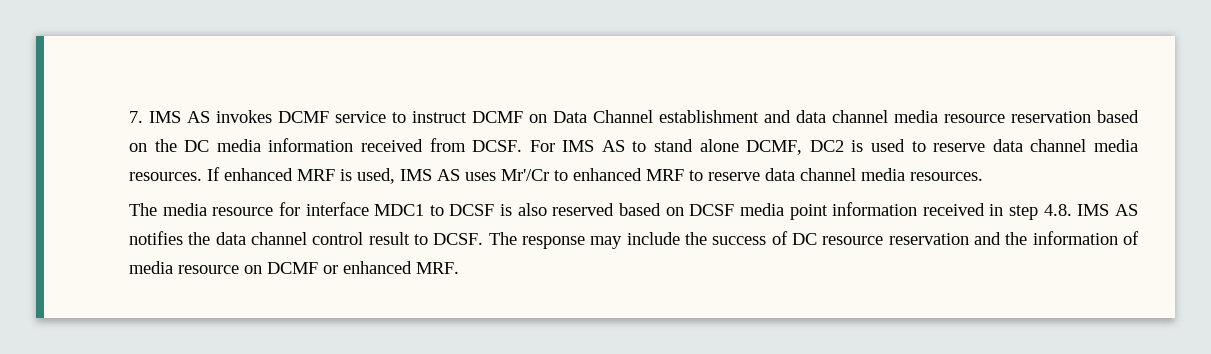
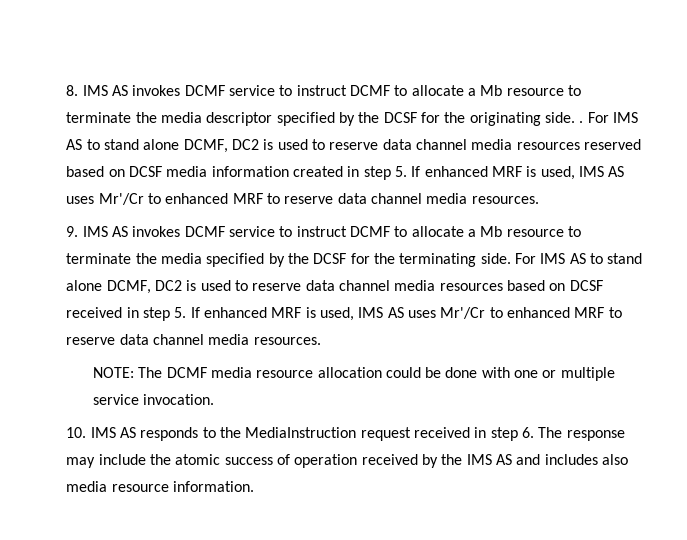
- 7. IMS AS invokes DCMF service to instruct DCMF on Data Channel establishment and data channel media resource reservation based on the DC media information received from DCSF.
+ 8. IMS AS invokes DCMF service to instruct DCMF to allocate a Mb resource to terminate the media descriptor specified by the DCSF for the originating side. .
- For IMS AS to stand alone DCMF, DC2 is used to reserve data channel media resources. If enhanced MRF is used, IMS AS uses Mr'/Cr to enhanced MRF to reserve data channel media resources.
+ For IMS AS to stand alone DCMF, DC2 is used to reserve data channel media resources reserved based on DCSF media information created in step 5. If enhanced MRF is used, IMS AS uses Mr'/Cr to enhanced MRF to reserve data channel media resources.
- The media resource for interface MDC1 to DCSF is also reserved based on DCSF media point information received in step 4.8. IMS AS notifies the data channel control result to DCSF. The response may include the success of DC resource reservation and the information of media resource on DCMF or enhanced MRF.
+ 9. IMS AS invokes DCMF service to instruct DCMF to allocate a Mb resource to terminate the media specified by the DCSF for the terminating side. For IMS AS to stand alone DCMF, DC2 is used to reserve data channel media resources based on DCSF received in step 5. If enhanced MRF is used, IMS AS uses Mr'/Cr to enhanced MRF to reserve data channel media resources.
+ NOTE: The DCMF media resource allocation could be done with one or multiple service invocation.
+ 10. IMS AS responds to the MediaInstruction request received in step 6. The response may include the atomic success of operation received by the IMS AS and includes also media resource information.

